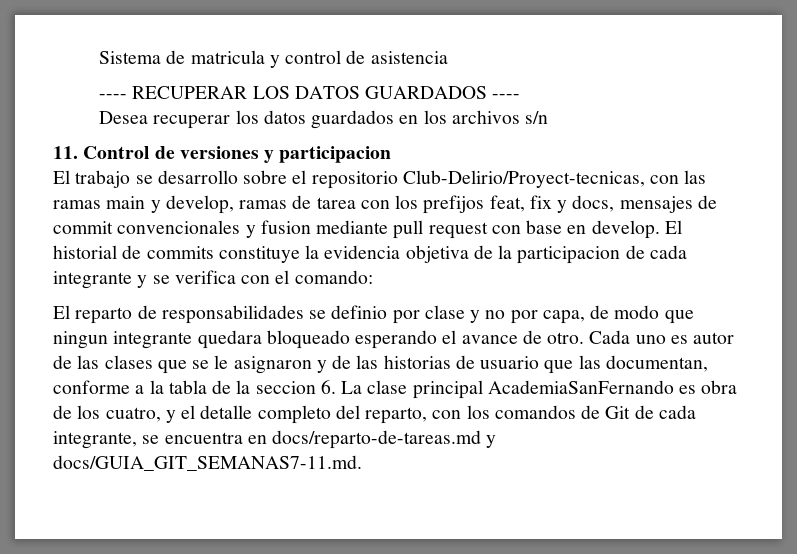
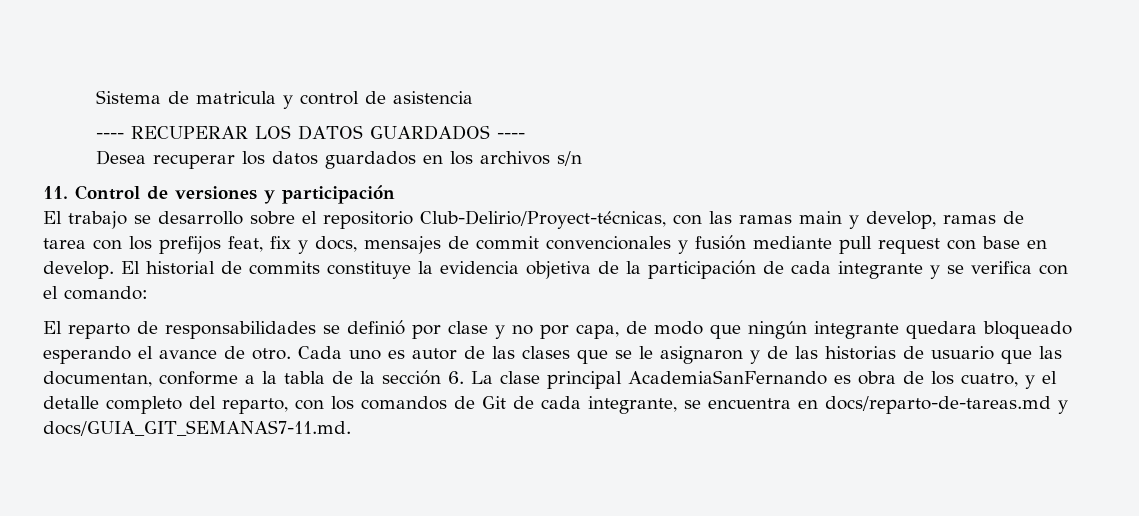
- 11. Control de versiones y participacion
+ 11. Control de versiones y participación
- El trabajo se desarrollo sobre el repositorio Club-Delirio/Proyect-tecnicas, con las ramas main y develop, ramas de tarea con los prefijos feat, fix y docs, mensajes de commit convencionales y fusion mediante pull request con base en develop.
+ El trabajo se desarrollo sobre el repositorio Club-Delirio/Proyect-técnicas, con las ramas main y develop, ramas de tarea con los prefijos feat, fix y docs, mensajes de commit convencionales y fusión mediante pull request con base en develop.
- El historial de commits constituye la evidencia objetiva de la participacion de cada integrante y se verifica con el comando:
+ El historial de commits constituye la evidencia objetiva de la participación de cada integrante y se verifica con el comando:
- El reparto de responsabilidades se definio por clase y no por capa, de modo que ningun integrante quedara bloqueado esperando el avance de otro.
+ El reparto de responsabilidades se definió por clase y no por capa, de modo que ningún integrante quedara bloqueado esperando el avance de otro.
- Cada uno es autor de las clases que se le asignaron y de las historias de usuario que las documentan, conforme a la tabla de la seccion 6. La clase principal AcademiaSanFernando es obra de los cuatro, y el detalle completo del reparto, con los comandos de Git de cada integrante, se encuentra en docs/reparto-de-tareas.md y docs/GUIA_GIT_SEMANAS7-11.md.
+ Cada uno es autor de las clases que se le asignaron y de las historias de usuario que las documentan, conforme a la tabla de la sección 6. La clase principal AcademiaSanFernando es obra de los cuatro, y el detalle completo del reparto, con los comandos de Git de cada integrante, se encuentra en docs/reparto-de-tareas.md y docs/GUIA_GIT_SEMANAS7-11.md.

